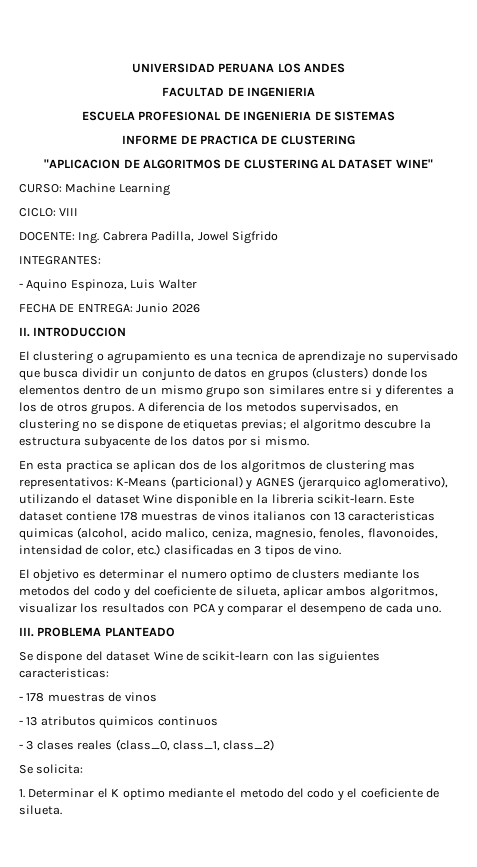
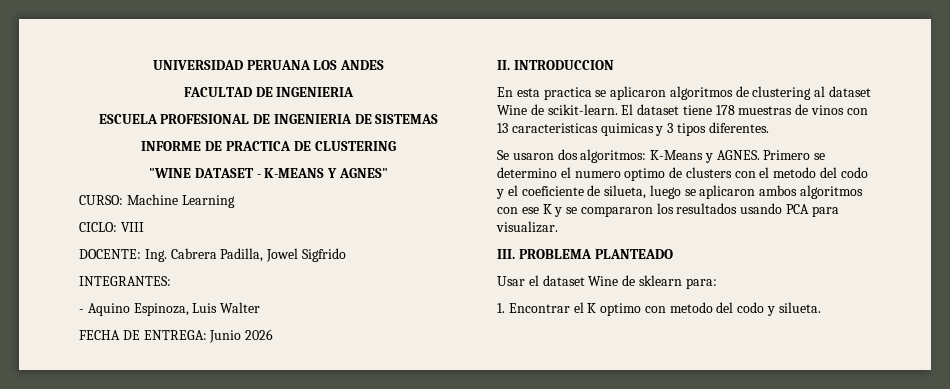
- "APLICACION DE ALGORITMOS DE CLUSTERING AL DATASET WINE"
+ "WINE DATASET - K-MEANS Y AGNES"
- El clustering o agrupamiento es una tecnica de aprendizaje no supervisado que busca dividir un conjunto de datos en grupos (clusters) donde los elementos dentro de un mismo grupo son similares entre si y diferentes a los de otros grupos. A diferencia de los metodos supervisados, en clustering no se dispone de etiquetas previas; el algoritmo descubre la estructura subyacente de los datos por si mismo.
- En esta practica se aplican dos de los algoritmos de clustering mas representativos: K-Means (particional) y AGNES (jerarquico aglomerativo), utilizando el dataset Wine disponible en la libreria scikit-learn. Este dataset contiene 178 muestras de vinos italianos con 13 caracteristicas quimicas (alcohol, acido malico, ceniza, magnesio, fenoles, flavonoides, intensidad de color, etc.) clasificadas en 3 tipos de vino.
- El objetivo es determinar el numero optimo de clusters mediante los metodos del codo y del coeficiente de silueta, aplicar ambos algoritmos, visualizar los resultados con PCA y comparar el desempeno de cada uno.
+ En esta practica se aplicaron algoritmos de clustering al dataset Wine de scikit-learn. El dataset tiene 178 muestras de vinos con 13 caracteristicas quimicas y 3 tipos diferentes.
+ Se usaron dos algoritmos: K-Means y AGNES. Primero se determino el numero optimo de clusters con el metodo del codo y el coeficiente de silueta, luego se aplicaron ambos algoritmos con ese K y se compararon los resultados usando PCA para visualizar.
  III. PROBLEMA PLANTEADO
- Se dispone del dataset Wine de scikit-learn con las siguientes caracteristicas:
- - 178 muestras de vinos
- - 13 atributos quimicos continuos
- - 3 clases reales (class_0, class_1, class_2)
- Se solicita:
- 1. Determinar el K optimo mediante el metodo del codo y el coeficiente de silueta.
+ Usar el dataset Wine de sklearn para:
+ 1. Encontrar el K optimo con metodo del codo y silueta.

